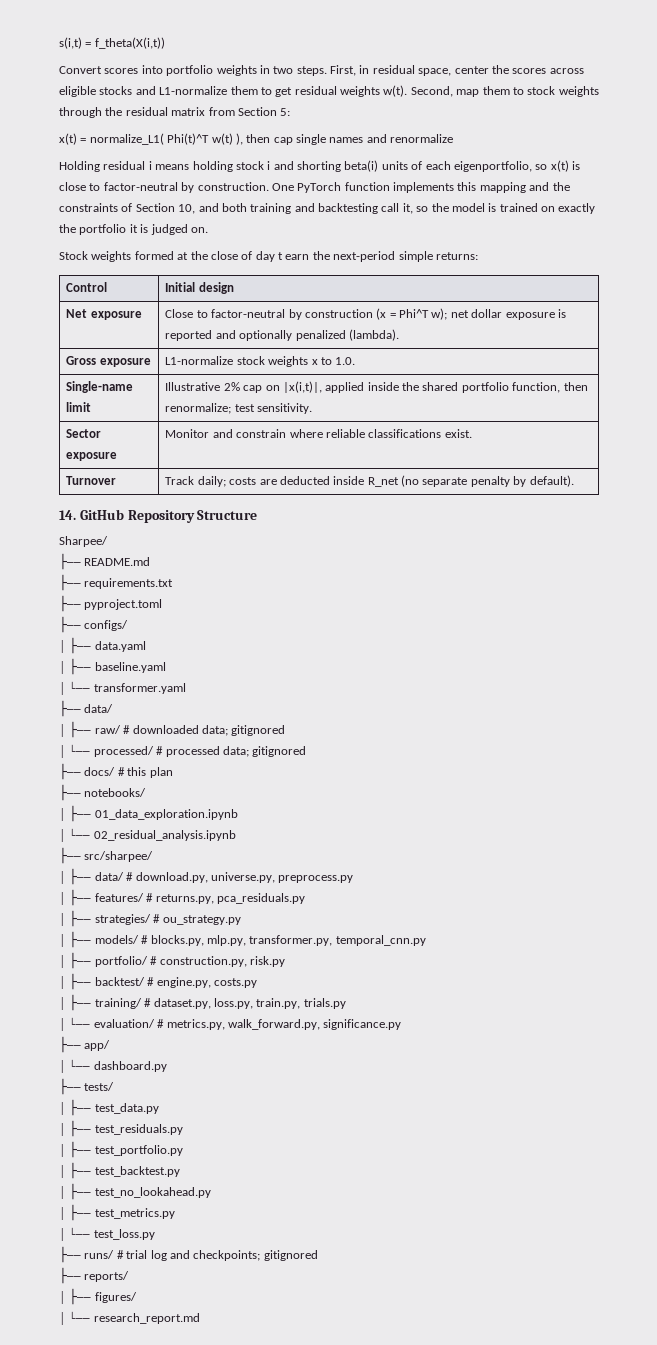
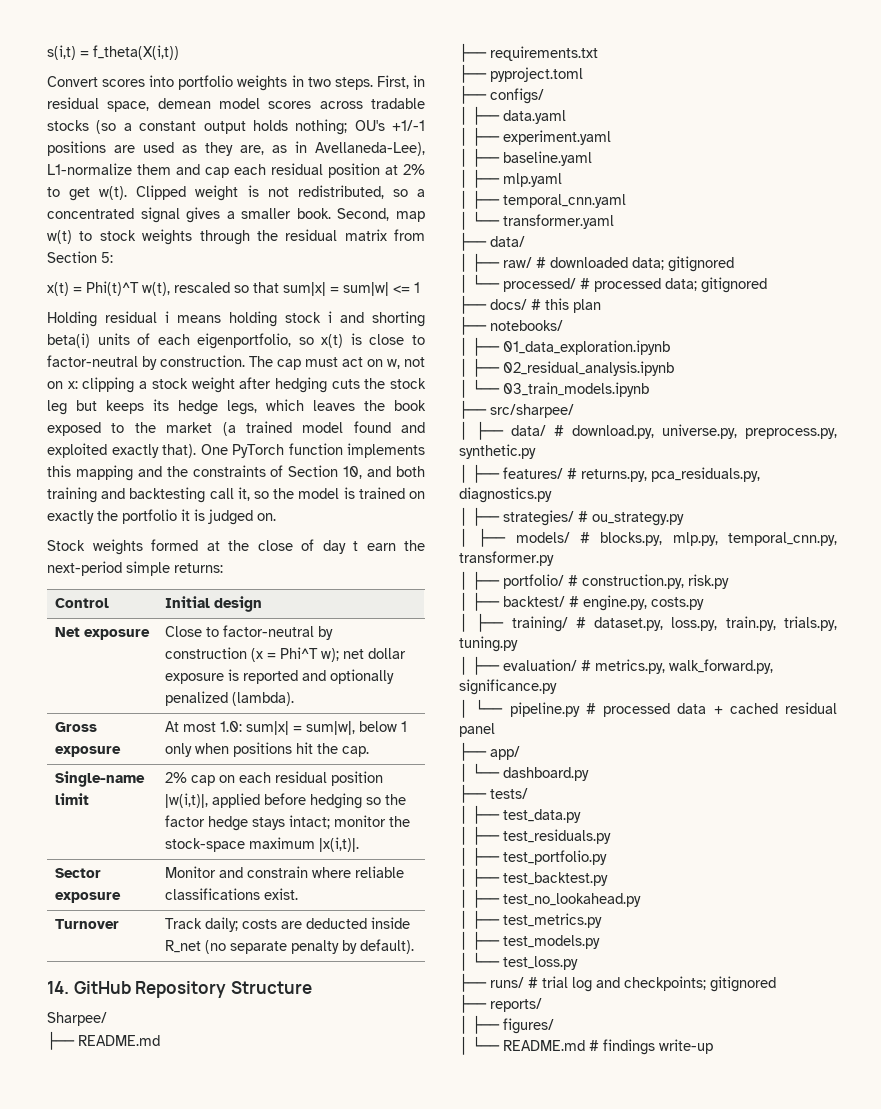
- First, in residual space, center the scores across eligible stocks and L1-normalize them to get residual weights w(t).
+ First, in residual space, demean model scores across tradable stocks (so a constant output holds nothing; OU's +1/-1 positions are used as they are, as in Avellaneda-Lee), L1-normalize them and cap each residual position at 2% to get w(t). Clipped weight is not redistributed, so a concentrated signal gives a smaller book.
- Second, map them to stock weights through the residual matrix from Section 5:
+ Second, map w(t) to stock weights through the residual matrix from Section 5:
- x(t) = normalize_L1( Phi(t)^T w(t) ), then cap single names and renormalize
+ x(t) = Phi(t)^T w(t), rescaled so that sum|x| = sum|w| <= 1
+ The cap must act on w, not on x: clipping a stock weight after hedging cuts the stock leg but keeps its hedge legs, which leaves the book exposed to the market (a trained model found and exploited exactly that).
- Gross exposure | L1-normalize stock weights x to 1.0.
+ Gross exposure | At most 1.0: sum|x| = sum|w|, below 1 only when positions hit the cap.
- Single-name limit | Illustrative 2% cap on |x(i,t)|, applied inside the shared portfolio function, then renormalize; test sensitivity.
+ Single-name limit | 2% cap on each residual position |w(i,t)|, applied before hedging so the factor hedge stays intact; monitor the stock-space maximum |x(i,t)|.
+ │ ├── experiment.yaml
+ │ ├── mlp.yaml
+ │ ├── temporal_cnn.yaml
- │ └── 02_residual_analysis.ipynb
+ │ ├── 02_residual_analysis.ipynb
+ │ └── 03_train_models.ipynb
- │ ├── data/ # download.py, universe.py, preprocess.py
+ │ ├── data/ # download.py, universe.py, preprocess.py, synthetic.py
- │ ├── features/ # returns.py, pca_residuals.py
+ │ ├── features/ # returns.py, pca_residuals.py, diagnostics.py
- │ ├── models/ # blocks.py, mlp.py, transformer.py, temporal_cnn.py
+ │ ├── models/ # blocks.py, mlp.py, temporal_cnn.py, transformer.py
- │ ├── training/ # dataset.py, loss.py, train.py, trials.py
- │ └── evaluation/ # metrics.py, walk_forward.py, significance.py
+ │ ├── training/ # dataset.py, loss.py, train.py, trials.py, tuning.py
+ │ ├── evaluation/ # metrics.py, walk_forward.py, significance.py
+ │ └── pipeline.py # processed data + cached residual panel
+ │ ├── test_models.py
- │ └── research_report.md
+ │ └── README.md # findings write-up

